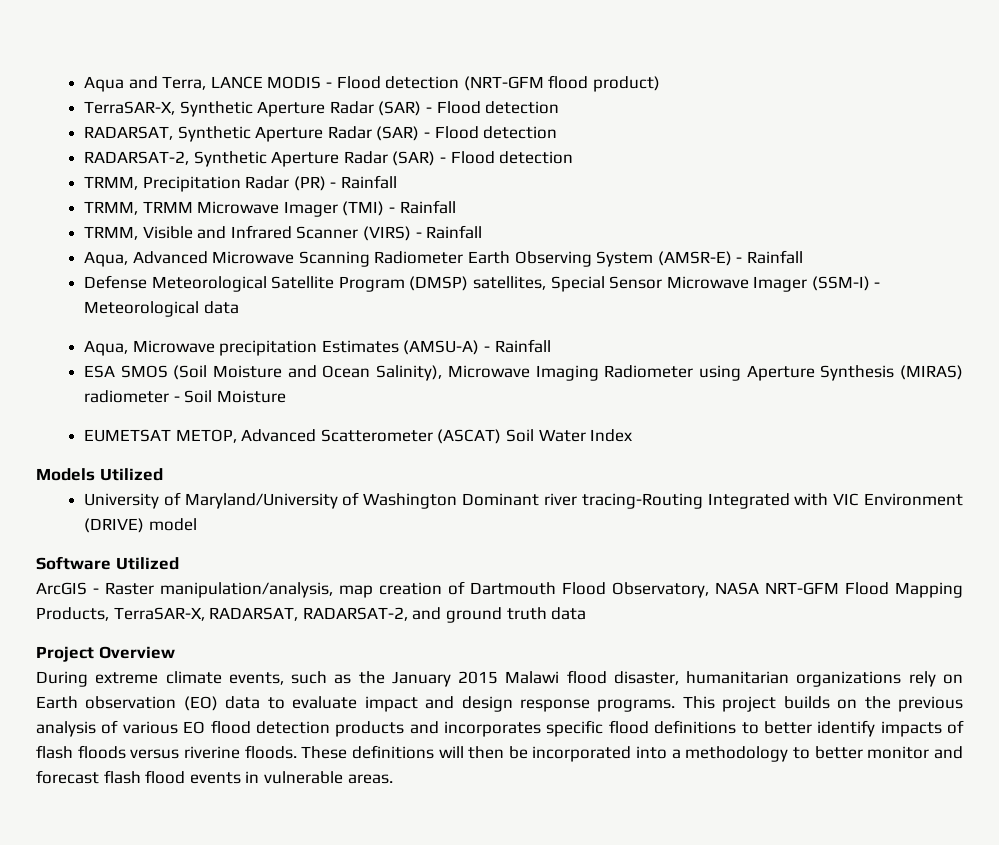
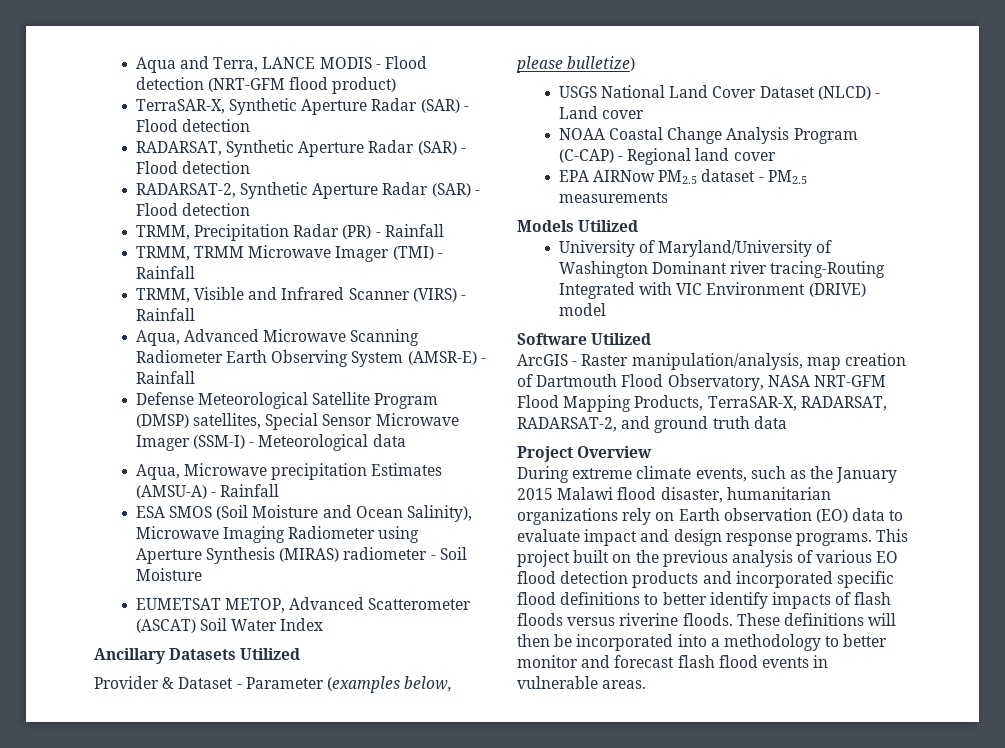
+ Ancillary Datasets Utilized
+ Provider & Dataset - Parameter (examples below, please bulletize)
+ USGS National Land Cover Dataset (NLCD) - Land cover
+ NOAA Coastal Change Analysis Program (C-CAP) - Regional land cover
+ EPA AIRNow PM2.5 dataset - PM2.5 measurements
- This project builds on the previous analysis of various EO flood detection products and incorporates specific flood definitions to better identify impacts of flash floods versus riverine floods.
+ This project built on the previous analysis of various EO flood detection products and incorporated specific flood definitions to better identify impacts of flash floods versus riverine floods.

